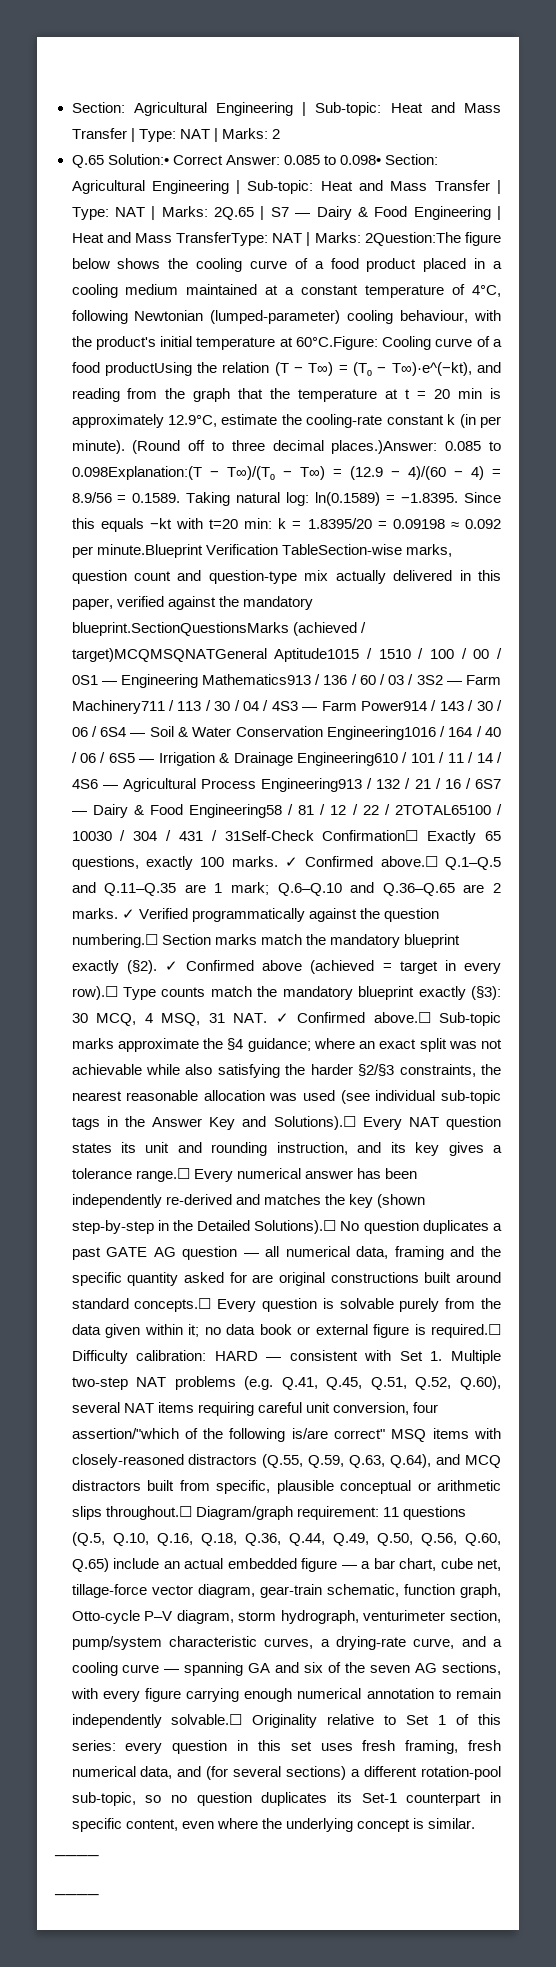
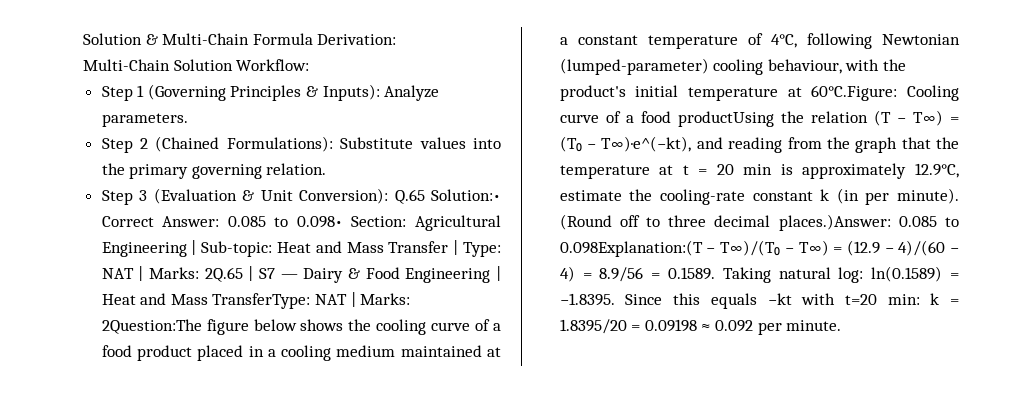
- Section: Agricultural Engineering | Sub-topic: Heat and Mass Transfer | Type: NAT | Marks: 2
- Q.65 Solution:• Correct Answer:
+ Solution & Multi-Chain Formula Derivation:
+ Multi-Chain Solution Workflow:
+ Step 1 (Governing Principles & Inputs): Analyze parameters.
+ Step 2 (Chained Formulations): Substitute values into the primary governing relation.
+ Step 3 (Evaluation & Unit Conversion): Q.65 Solution:• Correct Answer:
- (Round off to three decimal places.)Answer: 0.085 to 0.098Explanation:(T − T∞)/(T₀ − T∞) = (12.9 − 4)/(60 − 4) = 8.9/56 = 0.1589. Taking natural log: ln(0.1589) = −1.8395. Since this equals −kt with t=20 min: k = 1.8395/20 = 0.09198 ≈ 0.092 per minute.Blueprint Verification TableSection-wise marks, question count and question-type mix actually delivered in this paper, verified against the mandatory blueprint.SectionQuestionsMarks (achieved / target)MCQMSQNATGeneral Aptitude1015 / 1510 / 100 / 00 / 0S1 — Engineering Mathematics913 / 136 / 60 / 03 / 3S2 — Farm Machinery711 / 113 / 30 / 04 / 4S3 — Farm Power914 / 143 / 30 / 06 / 6S4 — Soil & Water Conservation Engineering1016 / 164 / 40 / 06 / 6S5 — Irrigation & Drainage Engineering610 / 101 / 11 / 14 / 4S6 — Agricultural Process Engineering913 / 132 / 21 / 16 / 6S7 — Dairy & Food Engineering58 / 81 / 12 / 22 / 2TOTAL65100 / 10030 / 304 / 431 / 31Self-Check Confirmation☐ Exactly 65 questions, exactly 100 marks. ✓ Confirmed above.☐ Q.1–Q.5 and Q.11–Q.35 are 1 mark; Q.6–Q.10 and Q.36–Q.65 are 2 marks. ✓ Verified programmatically against the question numbering.☐ Section marks match the mandatory blueprint exactly (§2). ✓ Confirmed above (achieved = target in every row).☐ Type counts match the mandatory blueprint exactly (§3): 30 MCQ, 4 MSQ, 31 NAT. ✓ Confirmed above.☐ Sub-topic marks approximate the §4 guidance; where an exact split was not achievable while also satisfying the harder §2/§3 constraints, the nearest reasonable allocation was used (see individual sub-topic tags in the Answer Key and Solutions).☐ Every NAT question states its unit and rounding instruction, and its key gives a tolerance range.☐ Every numerical answer has been independently re-derived and matches the key (shown step-by-step in the Detailed Solutions).☐ No question duplicates a past GATE AG question — all numerical data, framing and the specific quantity asked for are original constructions built around standard concepts.☐ Every question is solvable purely from the data given within it; no data book or external figure is required.☐ Difficulty calibration: HARD — consistent with Set 1. Multiple two-step NAT problems (e.g. Q.41, Q.45, Q.51, Q.52, Q.60), several NAT items requiring careful unit conversion, four assertion/"which of the following is/are correct" MSQ items with closely-reasoned distractors (Q.55, Q.59, Q.63, Q.64), and MCQ distractors built from specific, plausible conceptual or arithmetic slips throughout.☐ Diagram/graph requirement: 11 questions (Q.5, Q.10, Q.16, Q.18, Q.36, Q.44, Q.49, Q.50, Q.56, Q.60, Q.65) include an actual embedded figure — a bar chart, cube net, tillage-force vector diagram, gear-train schematic, function graph, Otto-cycle P–V diagram, storm hydrograph, venturimeter section, pump/system characteristic curves, a drying-rate curve, and a cooling curve — spanning GA and six of the seven AG sections, with every figure carrying enough numerical annotation to remain independently solvable.☐ Originality relative to Set 1 of this series: every question in this set uses fresh framing, fresh numerical data, and (for several sections) a different rotation-pool sub-topic, so no question duplicates its Set-1 counterpart in specific content, even where the underlying concept is similar.
- ────
- ────
+ (Round off to three decimal places.)Answer: 0.085 to 0.098Explanation:(T − T∞)/(T₀ − T∞) = (12.9 − 4)/(60 − 4) = 8.9/56 = 0.1589. Taking natural log: ln(0.1589) = −1.8395. Since this equals −kt with t=20 min: k = 1.8395/20 = 0.09198 ≈ 0.092 per minute.

